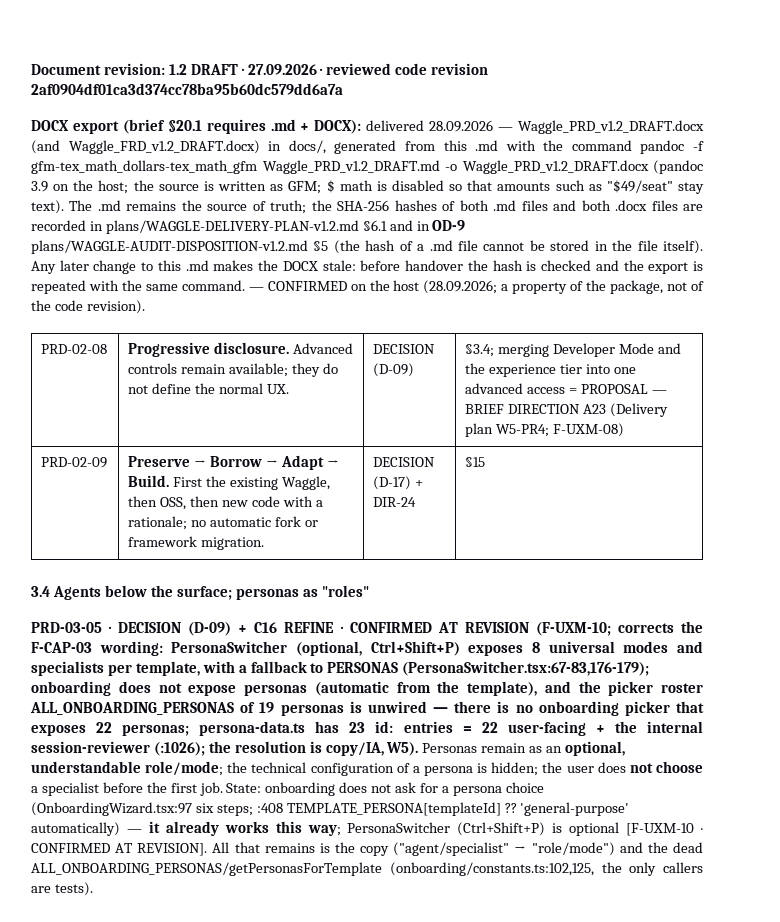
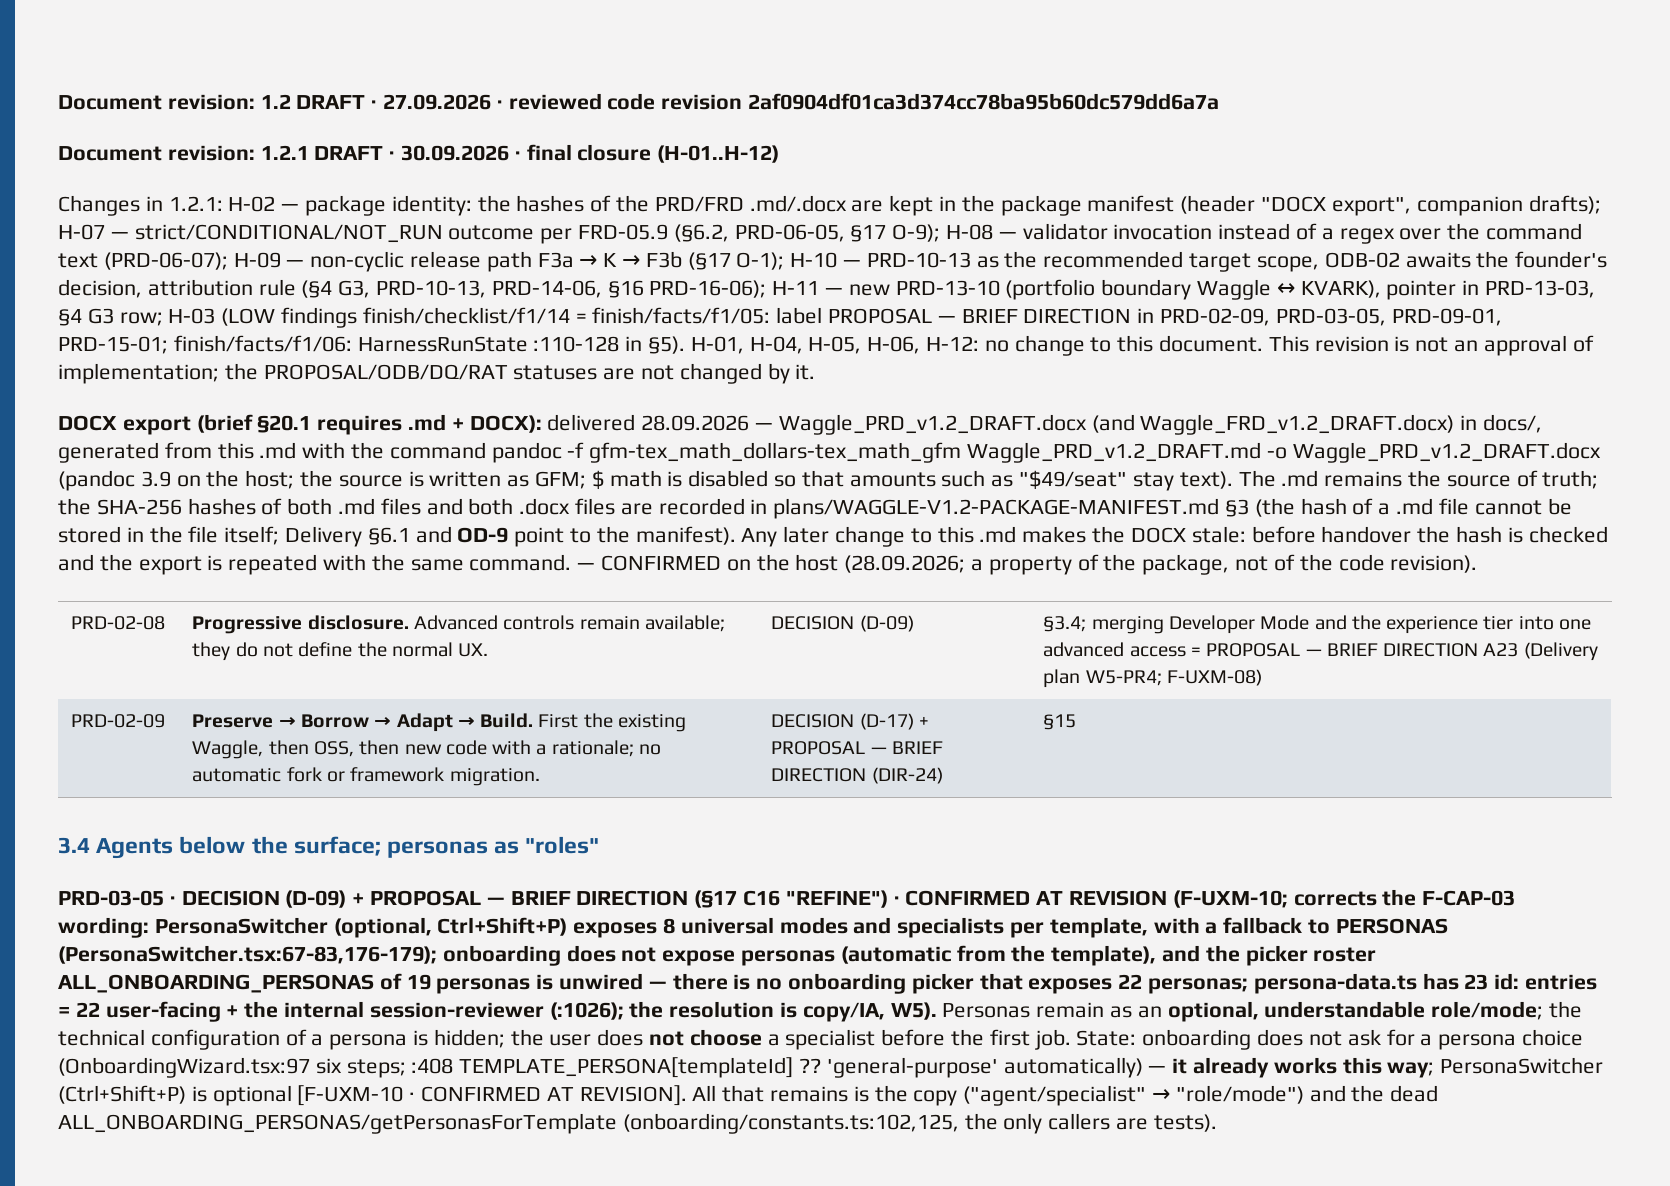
+ Document revision: 1.2.1 DRAFT · 30.09.2026 · final closure (H-01..H-12)
+ Changes in 1.2.1: H-02 — package identity: the hashes of the PRD/FRD .md/.docx are kept in the package manifest (header "DOCX export", companion drafts); H-07 — strict/CONDITIONAL/NOT_RUN outcome per FRD-05.9 (§6.2, PRD-06-05, §17 O-9); H-08 — validator invocation instead of a regex over the command text (PRD-06-07); H-09 — non-cyclic release path F3a → K → F3b (§17 O-1); H-10 — PRD-10-13 as the recommended target scope, ODB-02 awaits the founder's decision, attribution rule (§4 G3, PRD-10-13, PRD-14-06, §16 PRD-16-06); H-11 — new PRD-13-10 (portfolio boundary Waggle ↔ KVARK), pointer in PRD-13-03, §4 G3 row; H-03 (LOW findings finish/checklist/f1/14 = finish/facts/f1/05: label PROPOSAL — BRIEF DIRECTION in PRD-02-09, PRD-03-05, PRD-09-01, PRD-15-01; finish/facts/f1/06: HarnessRunState :110-128 in §5). H-01, H-04, H-05, H-06, H-12: no change to this document. This revision is not an approval of implementation; the PROPOSAL/ODB/DQ/RAT statuses are not changed by it.
- The .md remains the source of truth; the SHA-256 hashes of both .md files and both .docx files are recorded in plans/WAGGLE-DELIVERY-PLAN-v1.2.md §6.1 and in OD-9 plans/WAGGLE-AUDIT-DISPOSITION-v1.2.md §5 (the hash of a .md file cannot be stored in the file itself).
+ The .md remains the source of truth; the SHA-256 hashes of both .md files and both .docx files are recorded in plans/WAGGLE-V1.2-PACKAGE-MANIFEST.md §3 (the hash of a .md file cannot be stored in the file itself; Delivery §6.1 and OD-9 point to the manifest).
- PRD-02-09 | Preserve → Borrow → Adapt → Build. First the existing Waggle, then OSS, then new code with a rationale; no automatic fork or framework migration. | DECISION (D-17) + DIR-24 | §15
+ PRD-02-09 | Preserve → Borrow → Adapt → Build. First the existing Waggle, then OSS, then new code with a rationale; no automatic fork or framework migration. | DECISION (D-17) + PROPOSAL — BRIEF DIRECTION (DIR-24) | §15
- PRD-03-05 · DECISION (D-09) + C16 REFINE · CONFIRMED AT REVISION (F-UXM-10;
+ PRD-03-05 · DECISION (D-09) + PROPOSAL — BRIEF DIRECTION (§17 C16 "REFINE") · CONFIRMED AT REVISION (F-UXM-10;

